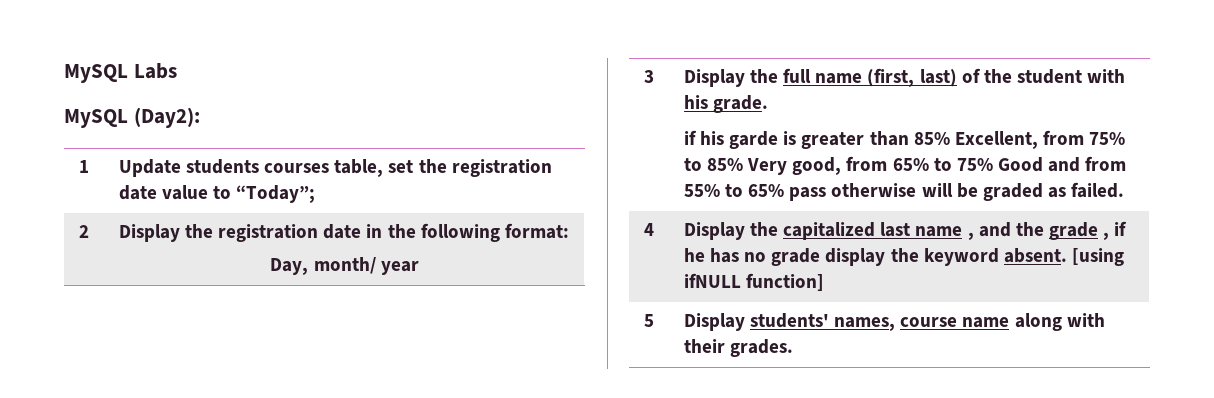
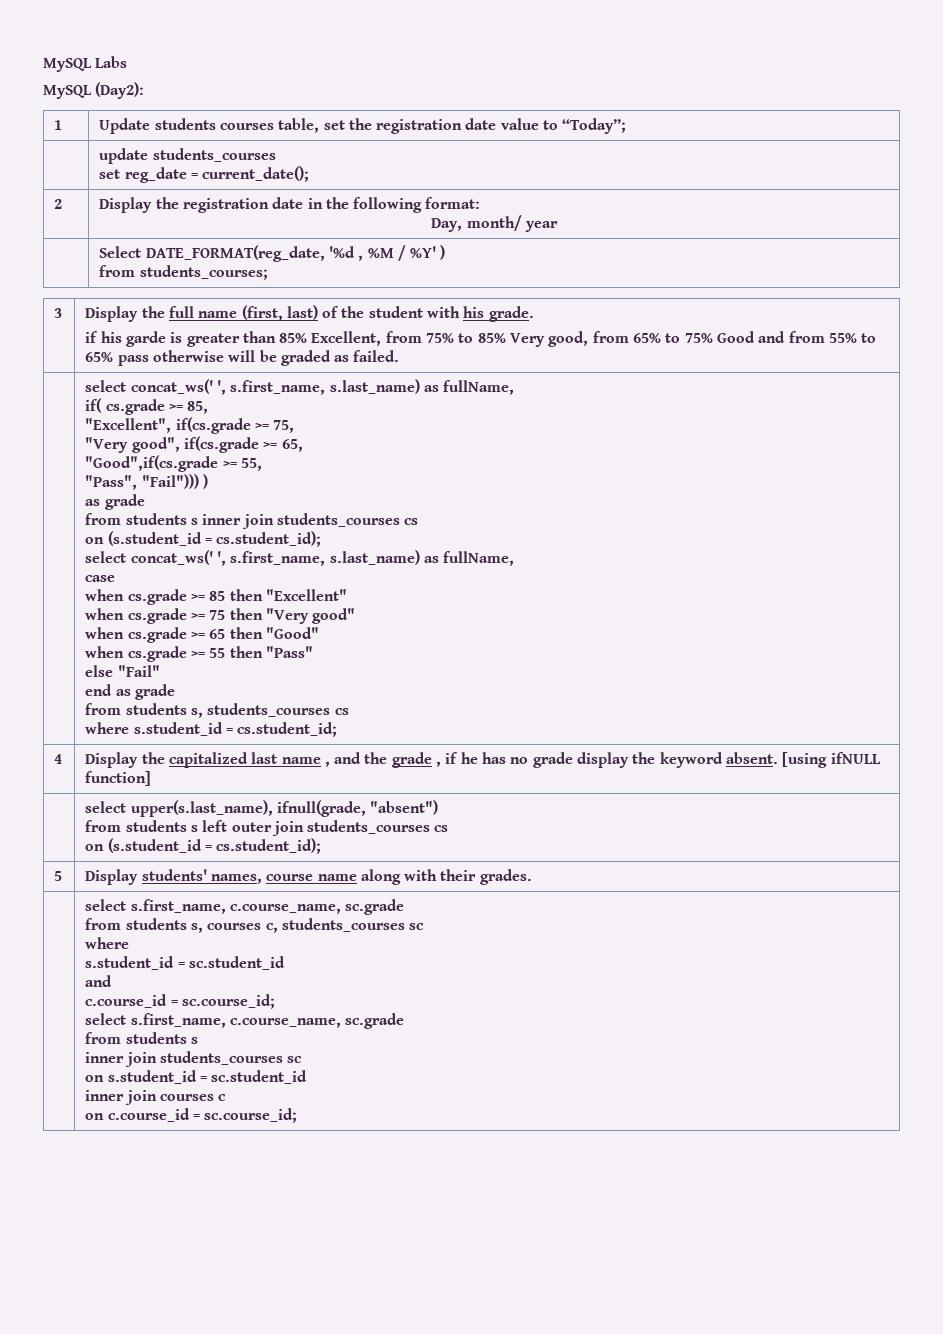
+ | update students_courses
+ set reg_date = current_date();
+ | Select DATE_FORMAT(reg_date, '%d , %M / %Y' )
+ from students_courses;
  if his garde is greater than 85% Excellent, from 75% to 85% Very good, from 65% to 75% Good and from 55% to 65% pass otherwise will be graded as failed.
+ | select concat_ws(' ', s.first_name, s.last_name) as fullName,
+ if( cs.grade >= 85,
+ "Excellent", if(cs.grade >= 75,
+ "Very good", if(cs.grade >= 65,
+ "Good",if(cs.grade >= 55,
+ "Pass", "Fail"))) )
+ as grade
+ from students s inner join students_courses cs
+ on (s.student_id = cs.student_id);
+ select concat_ws(' ', s.first_name, s.last_name) as fullName,
+ case
+ when cs.grade >= 85 then "Excellent"
+ when cs.grade >= 75 then "Very good"
+ when cs.grade >= 65 then "Good"
+ when cs.grade >= 55 then "Pass"
+ else "Fail"
+ end as grade
+ from students s, students_courses cs
+ where s.student_id = cs.student_id;
+ | select upper(s.last_name), ifnull(grade, "absent")
+ from students s left outer join students_courses cs
+ on (s.student_id = cs.student_id);
  5 | Display students' names, course name along with their grades.
+ | select s.first_name, c.course_name, sc.grade
+ from students s, courses c, students_courses sc
+ where
+ s.student_id = sc.student_id
+ and
+ c.course_id = sc.course_id;
+ select s.first_name, c.course_name, sc.grade
+ from students s
+ inner join students_courses sc
+ on s.student_id = sc.student_id
+ inner join courses c
+ on c.course_id = sc.course_id;

